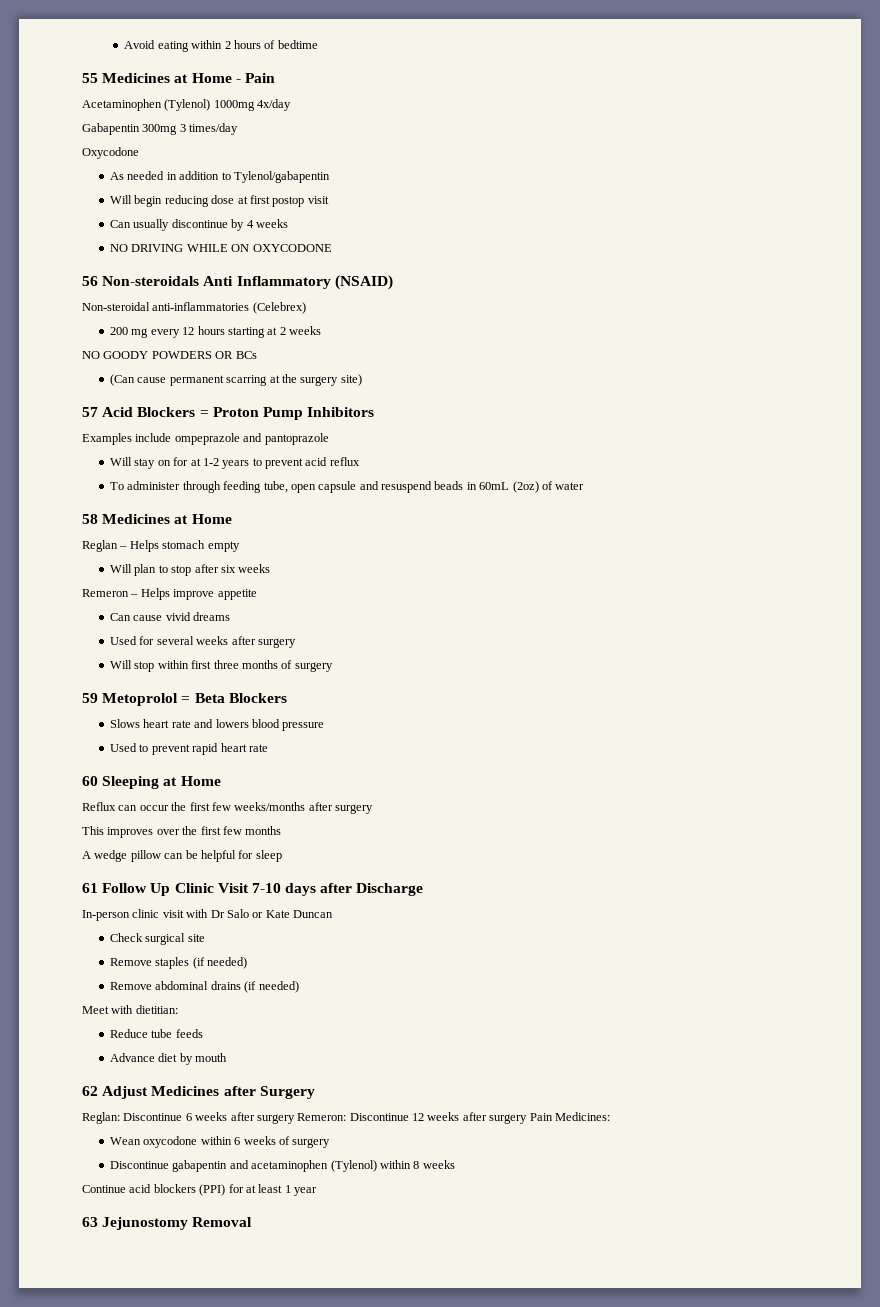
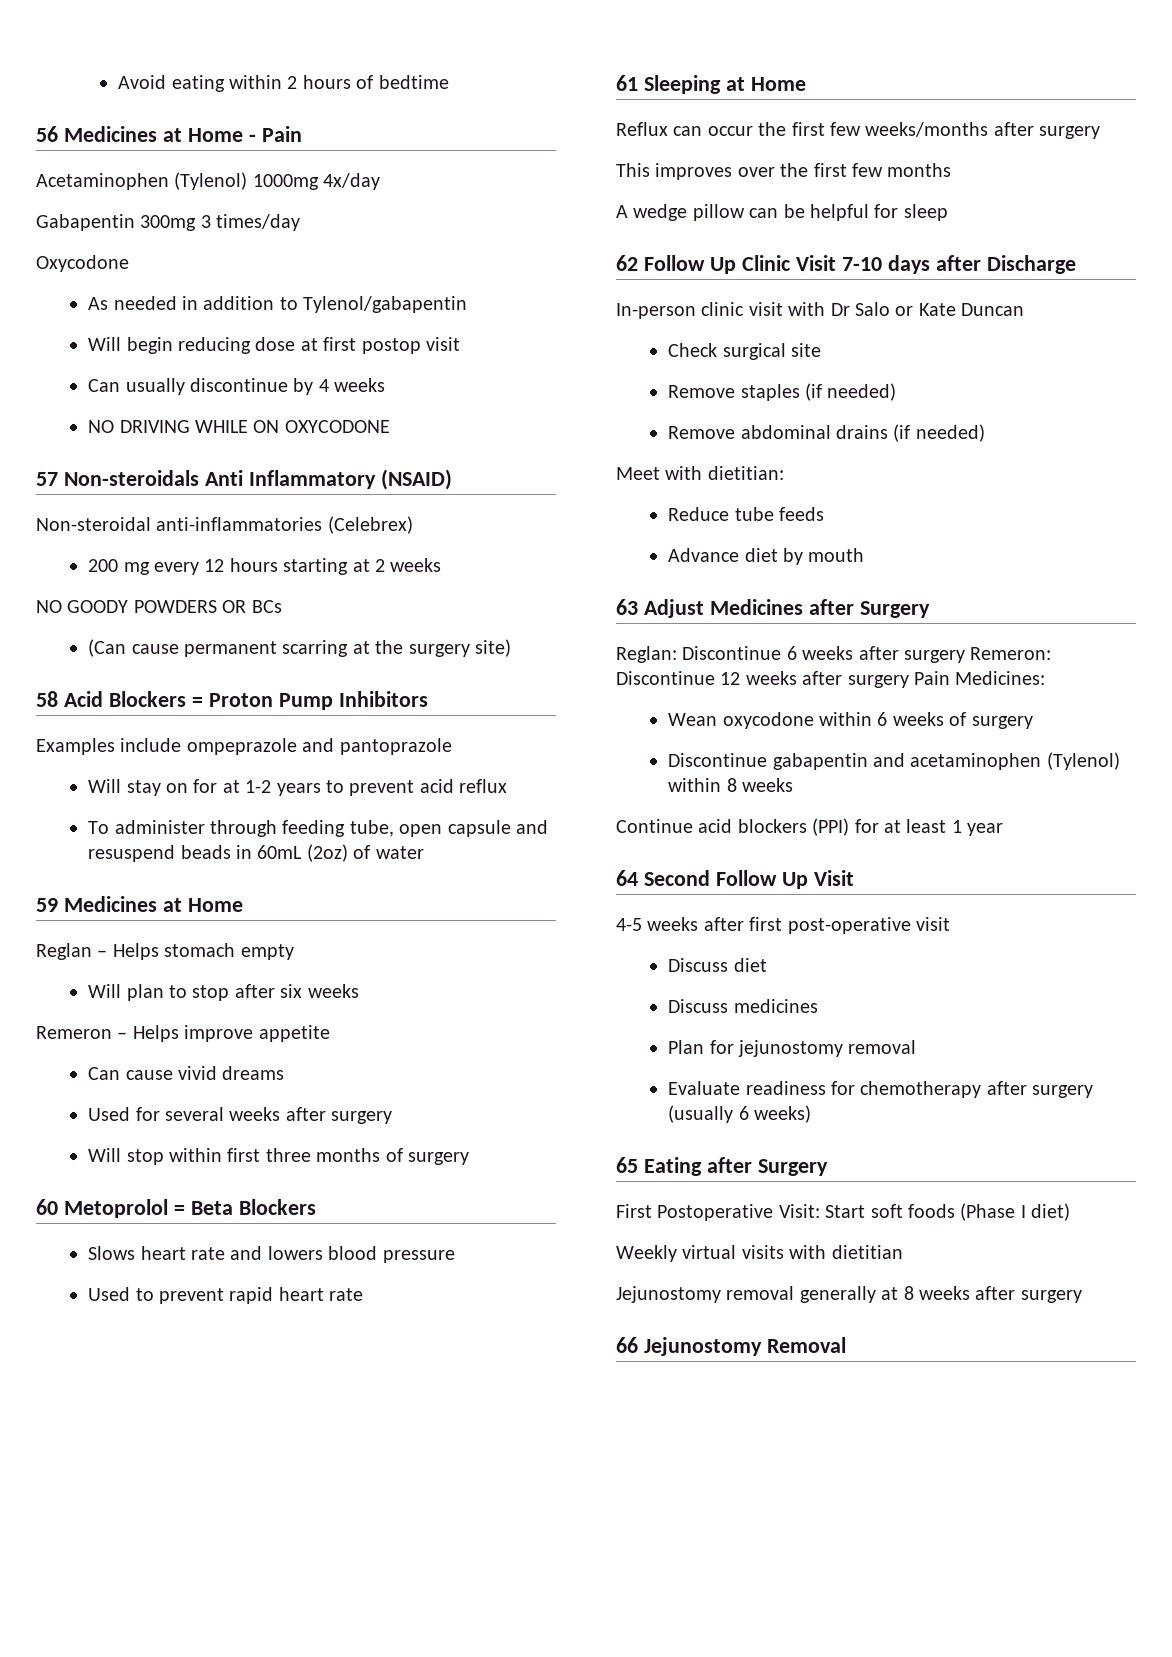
- 55 Medicines at Home - Pain
+ 56 Medicines at Home - Pain
- 56 Non-steroidals Anti Inflammatory (NSAID)
+ 57 Non-steroidals Anti Inflammatory (NSAID)
- 57 Acid Blockers = Proton Pump Inhibitors
+ 58 Acid Blockers = Proton Pump Inhibitors
- 58 Medicines at Home
+ 59 Medicines at Home
- 59 Metoprolol = Beta Blockers
+ 60 Metoprolol = Beta Blockers
- 60 Sleeping at Home
+ 61 Sleeping at Home
- 61 Follow Up Clinic Visit 7-10 days after Discharge
+ 62 Follow Up Clinic Visit 7-10 days after Discharge
- 62 Adjust Medicines after Surgery
+ 63 Adjust Medicines after Surgery
- 63 Jejunostomy Removal
+ 64 Second Follow Up Visit
+ 4-5 weeks after first post-operative visit
+ Discuss diet
+ Discuss medicines
+ Plan for jejunostomy removal
+ Evaluate readiness for chemotherapy after surgery (usually 6 weeks)
+ 65 Eating after Surgery
+ First Postoperative Visit: Start soft foods (Phase I diet)
+ Weekly virtual visits with dietitian
+ Jejunostomy removal generally at 8 weeks after surgery
+ 66 Jejunostomy Removal

